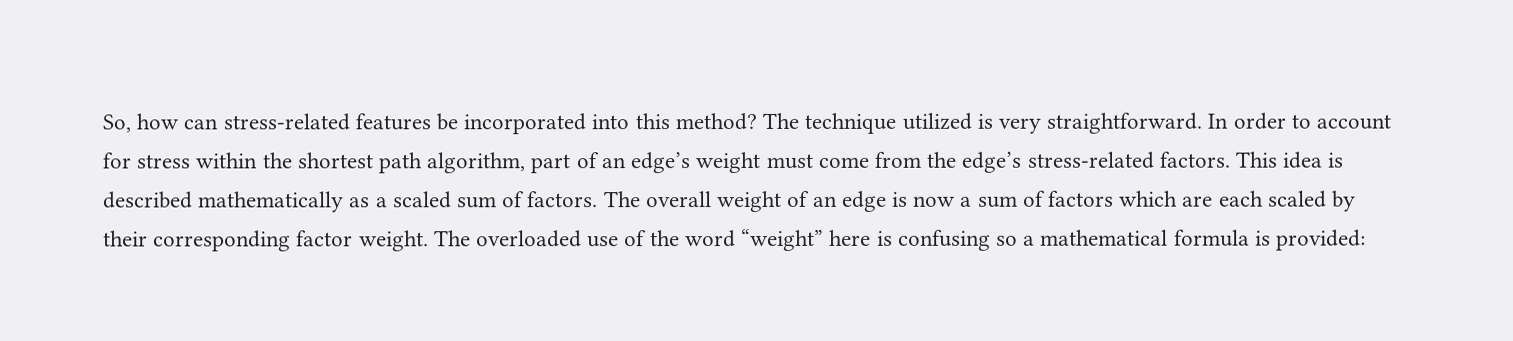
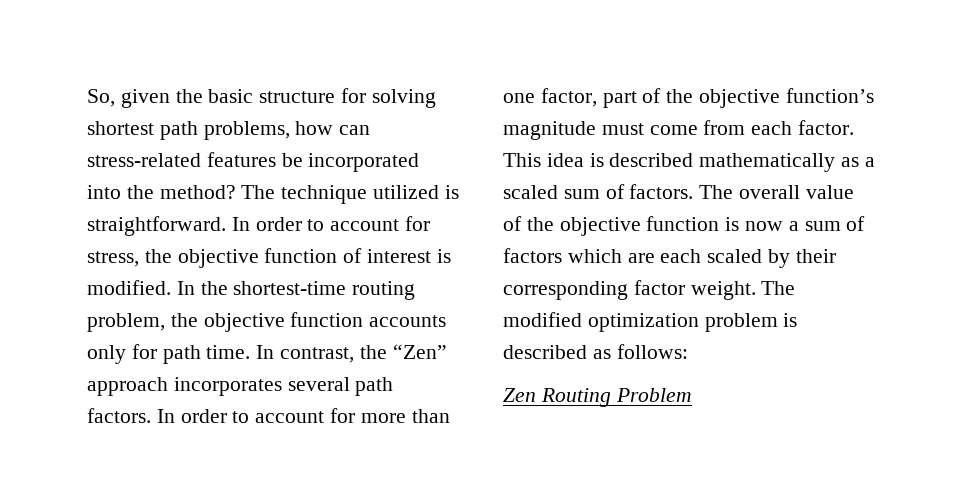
- So, how can stress-related features be incorporated into this method?
+ So, given the basic structure for solving shortest path problems, how can stress-related features be incorporated into the method?
- The technique utilized is very straightforward.
+ The technique utilized is straightforward.
- In order to account for stress within the shortest path algorithm, part of an edge’s weight must come from the edge’s stress-related factors.
+ In order to account for stress, the objective function of interest is modified. In the shortest-time routing problem, the objective function accounts only for path time. In contrast, the “Zen” approach incorporates several path factors. In order to account for more than one factor, part of the objective function’s magnitude must come from each factor.
- The overall weight of an edge is now a sum of factors which are each scaled by their corresponding factor weight.
+ The overall value of the objective function is now a sum of factors which are each scaled by their corresponding factor weight.
- The overloaded use of the word “weight” here is confusing so a mathematical formula is provided:
+ The modified optimization problem is described as follows:
+ Zen Routing Problem

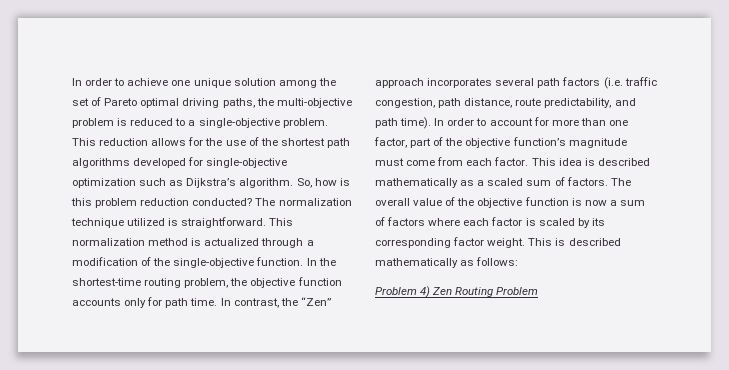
- So, given the basic structure for solving shortest path problems, how can stress-related features be incorporated into the method? The technique utilized is straightforward. In order to account for stress, the objective function of interest is modified.
+ In order to achieve one unique solution among the set of Pareto optimal driving paths, the multi-objective problem is reduced to a single-objective problem. This reduction allows for the use of the shortest path algorithms developed for single-objective optimization such as Dijkstra’s algorithm. So, how is this problem reduction conducted? The normalization technique utilized is straightforward. This normalization method is actualized through a modification of the single-objective function.
- In contrast, the “Zen” approach incorporates several path factors.
+ In contrast, the “Zen” approach incorporates several path factors (i.e. traffic congestion, path distance, route predictability, and path time).
- The overall value of the objective function is now a sum of factors which are each scaled by their corresponding factor weight.
+ The overall value of the objective function is now a sum of factors where each factor is scaled by its corresponding factor weight.
- The modified optimization problem is described as follows:
+ This is described mathematically as follows:
- Zen Routing Problem
+ Problem 4) Zen Routing Problem

